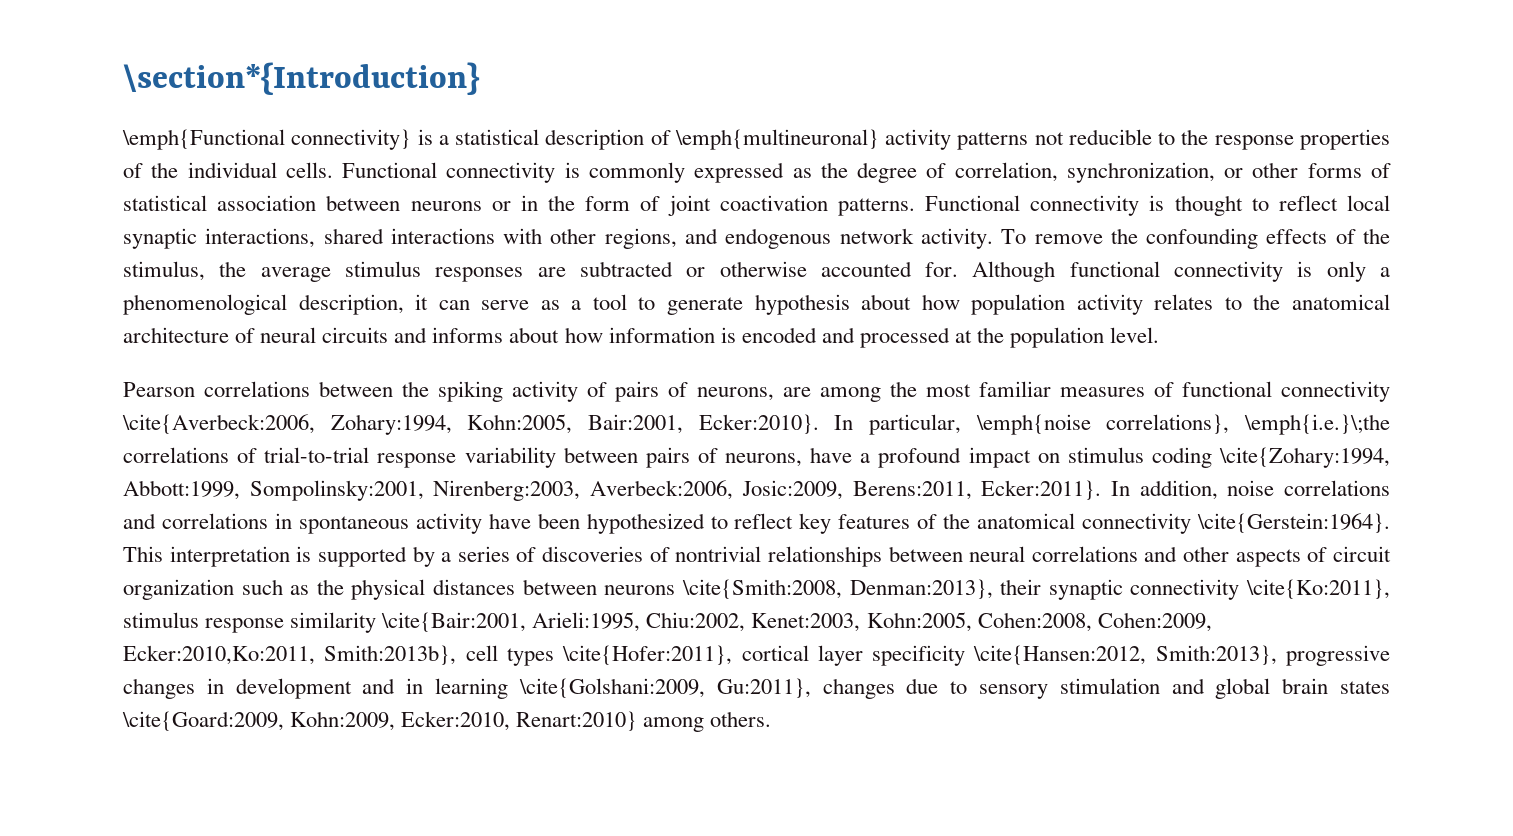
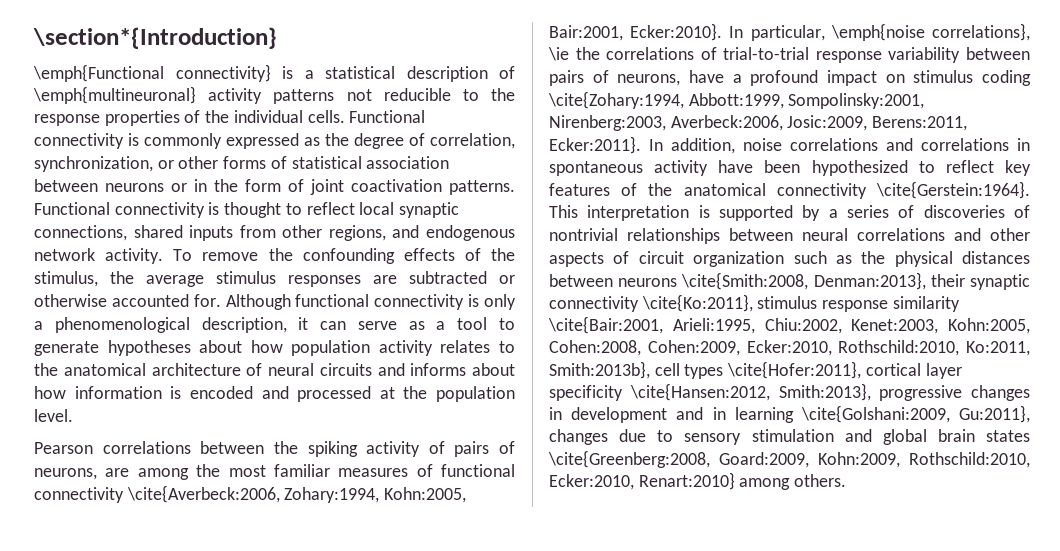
- Functional connectivity is thought to reflect local synaptic interactions, shared interactions with other regions, and endogenous network activity.
+ Functional connectivity is thought to reflect local synaptic connections, shared inputs from other regions, and endogenous network activity.
- Although functional connectivity is only a phenomenological description, it can serve as a tool to generate hypothesis about how population activity relates to the anatomical architecture of neural circuits and informs about how information is encoded and processed at the population level.
+ Although functional connectivity is only a phenomenological description, it can serve as a tool to generate hypotheses about how population activity relates to the anatomical architecture of neural circuits and informs about how information is encoded and processed at the population level.
- In particular, \emph{noise correlations}, \emph{i.e.}\;the correlations of trial-to-trial response variability between pairs of neurons, have a profound impact on stimulus coding \cite{Zohary:1994, Abbott:1999, Sompolinsky:2001, Nirenberg:2003, Averbeck:2006, Josic:2009, Berens:2011, Ecker:2011}.
+ In particular, \emph{noise correlations}, \ie the correlations of trial-to-trial response variability between pairs of neurons, have a profound impact on stimulus coding \cite{Zohary:1994, Abbott:1999, Sompolinsky:2001, Nirenberg:2003, Averbeck:2006, Josic:2009, Berens:2011, Ecker:2011}.
- This interpretation is supported by a series of discoveries of nontrivial relationships between neural correlations and other aspects of circuit organization such as the physical distances between neurons \cite{Smith:2008, Denman:2013}, their synaptic connectivity \cite{Ko:2011}, stimulus response similarity \cite{Bair:2001, Arieli:1995, Chiu:2002, Kenet:2003, Kohn:2005, Cohen:2008, Cohen:2009, Ecker:2010,Ko:2011, Smith:2013b}, cell types \cite{Hofer:2011}, cortical layer specificity \cite{Hansen:2012, Smith:2013}, progressive changes in development and in learning \cite{Golshani:2009, Gu:2011}, changes due to sensory stimulation and global brain states \cite{Goard:2009, Kohn:2009, Ecker:2010, Renart:2010} among others.
+ This interpretation is supported by a series of discoveries of nontrivial relationships between neural correlations and other aspects of circuit organization such as the physical distances between neurons \cite{Smith:2008, Denman:2013}, their synaptic connectivity \cite{Ko:2011}, stimulus response similarity \cite{Bair:2001, Arieli:1995, Chiu:2002, Kenet:2003, Kohn:2005, Cohen:2008, Cohen:2009, Ecker:2010, Rothschild:2010, Ko:2011, Smith:2013b}, cell types \cite{Hofer:2011}, cortical layer specificity \cite{Hansen:2012, Smith:2013}, progressive changes in development and in learning \cite{Golshani:2009, Gu:2011}, changes due to sensory stimulation and global brain states \cite{Greenberg:2008, Goard:2009, Kohn:2009, Rothschild:2010, Ecker:2010, Renart:2010} among others.

